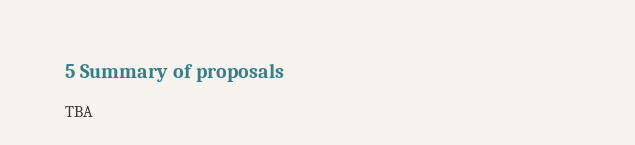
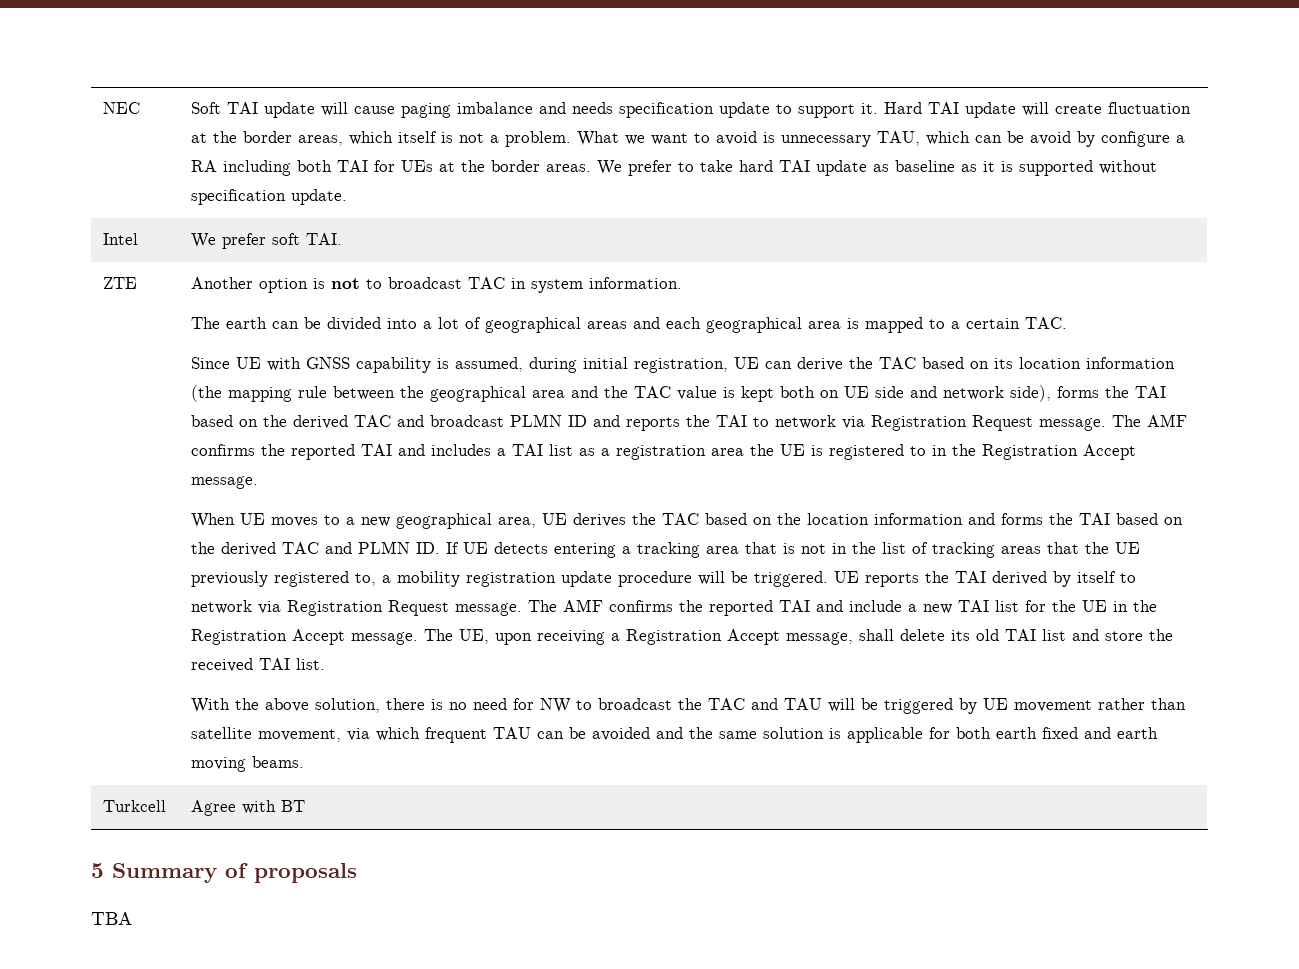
+ NEC | Soft TAI update will cause paging imbalance and needs specification update to support it. Hard TAI update will create fluctuation at the border areas, which itself is not a problem. What we want to avoid is unnecessary TAU, which can be avoid by configure a RA including both TAI for UEs at the border areas. We prefer to take hard TAI update as baseline as it is supported without specification update.
+ Intel | We prefer soft TAI.
+ ZTE | Another option is not to broadcast TAC in system information.
+ The earth can be divided into a lot of geographical areas and each geographical area is mapped to a certain TAC.
+ Since UE with GNSS capability is assumed, during initial registration, UE can derive the TAC based on its location information (the mapping rule between the geographical area and the TAC value is kept both on UE side and network side), forms the TAI based on the derived TAC and broadcast PLMN ID and reports the TAI to network via Registration Request message. The AMF confirms the reported TAI and includes a TAI list as a registration area the UE is registered to in the Registration Accept message.
+ When UE moves to a new geographical area, UE derives the TAC based on the location information and forms the TAI based on the derived TAC and PLMN ID. If UE detects entering a tracking area that is not in the list of tracking areas that the UE previously registered to, a mobility registration update procedure will be triggered. UE reports the TAI derived by itself to network via Registration Request message. The AMF confirms the reported TAI and include a new TAI list for the UE in the Registration Accept message. The UE, upon receiving a Registration Accept message, shall delete its old TAI list and store the received TAI list.
+ With the above solution, there is no need for NW to broadcast the TAC and TAU will be triggered by UE movement rather than satellite movement, via which frequent TAU can be avoided and the same solution is applicable for both earth fixed and earth moving beams.
+ Turkcell | Agree with BT

